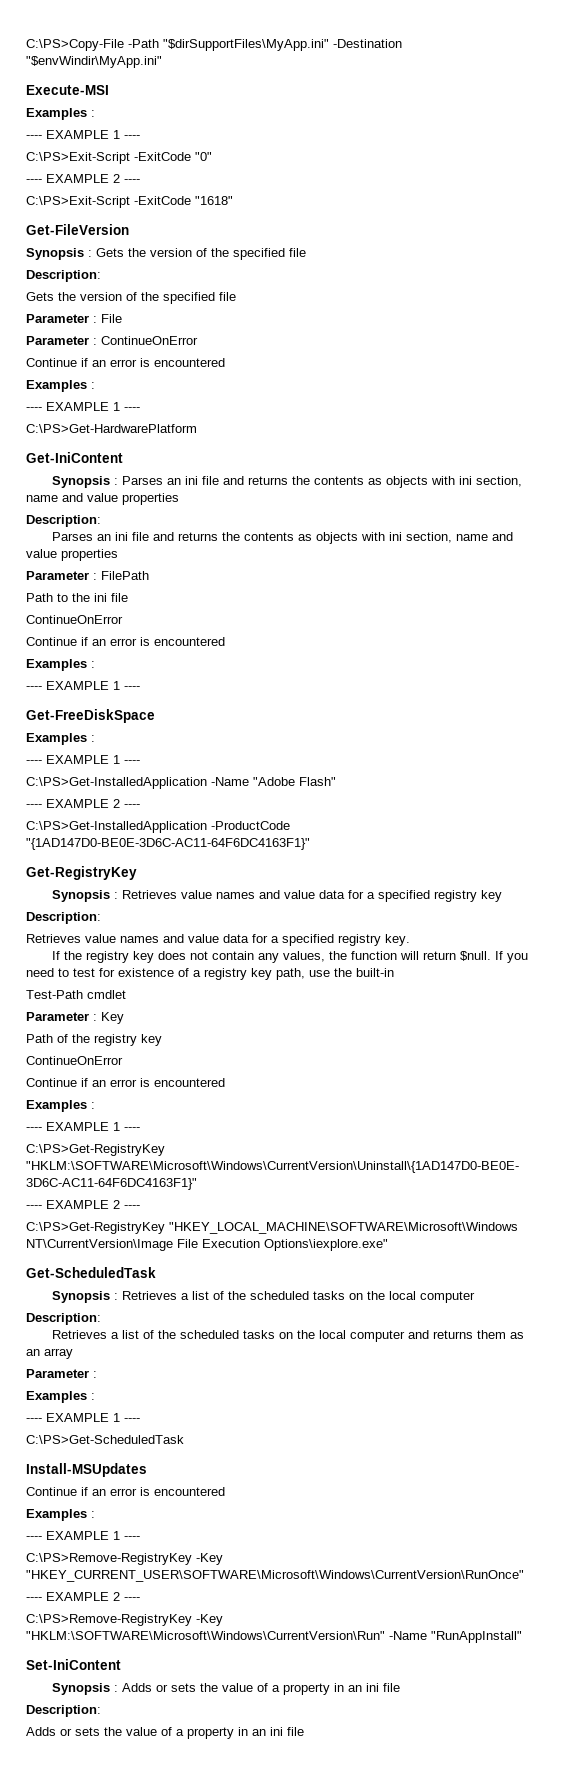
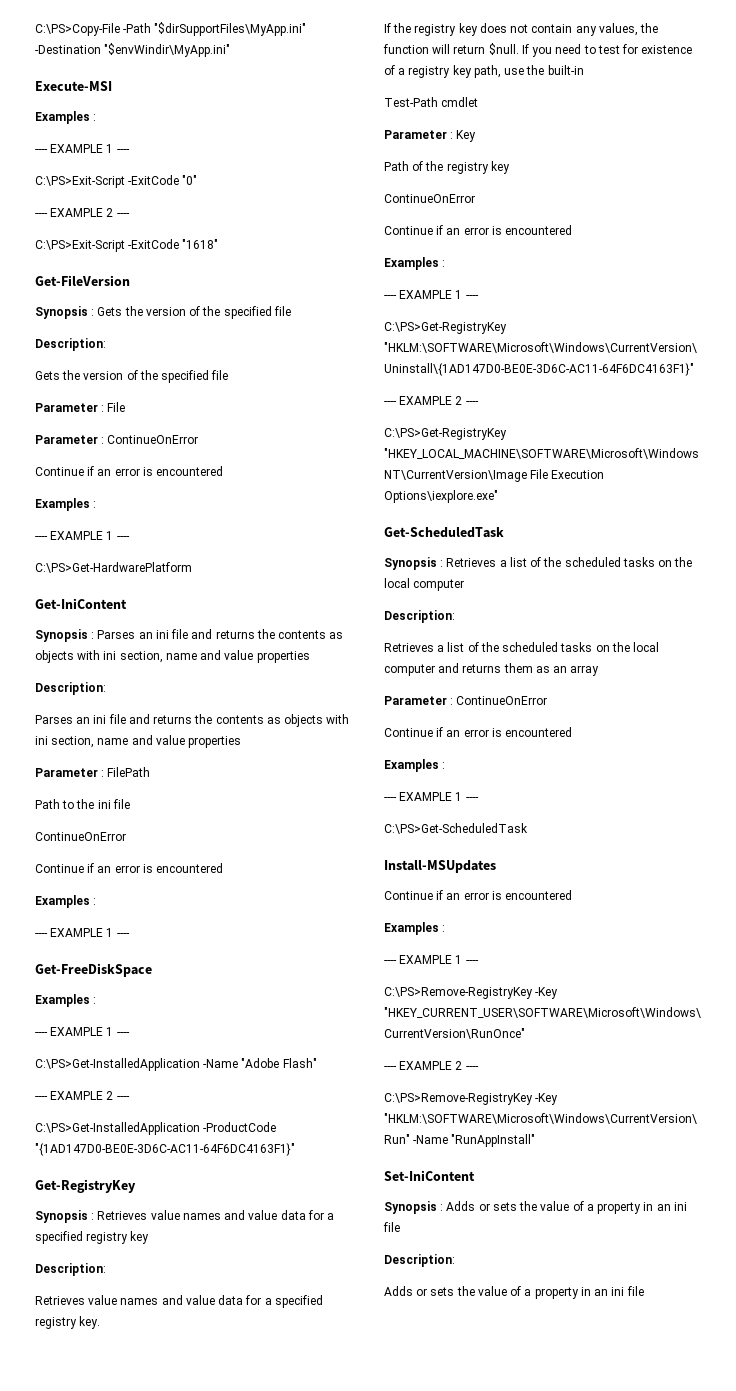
  Retrieves a list of the scheduled tasks on the local computer and returns them as an array
- Parameter :
+ Parameter : ContinueOnError
+ Continue if an error is encountered

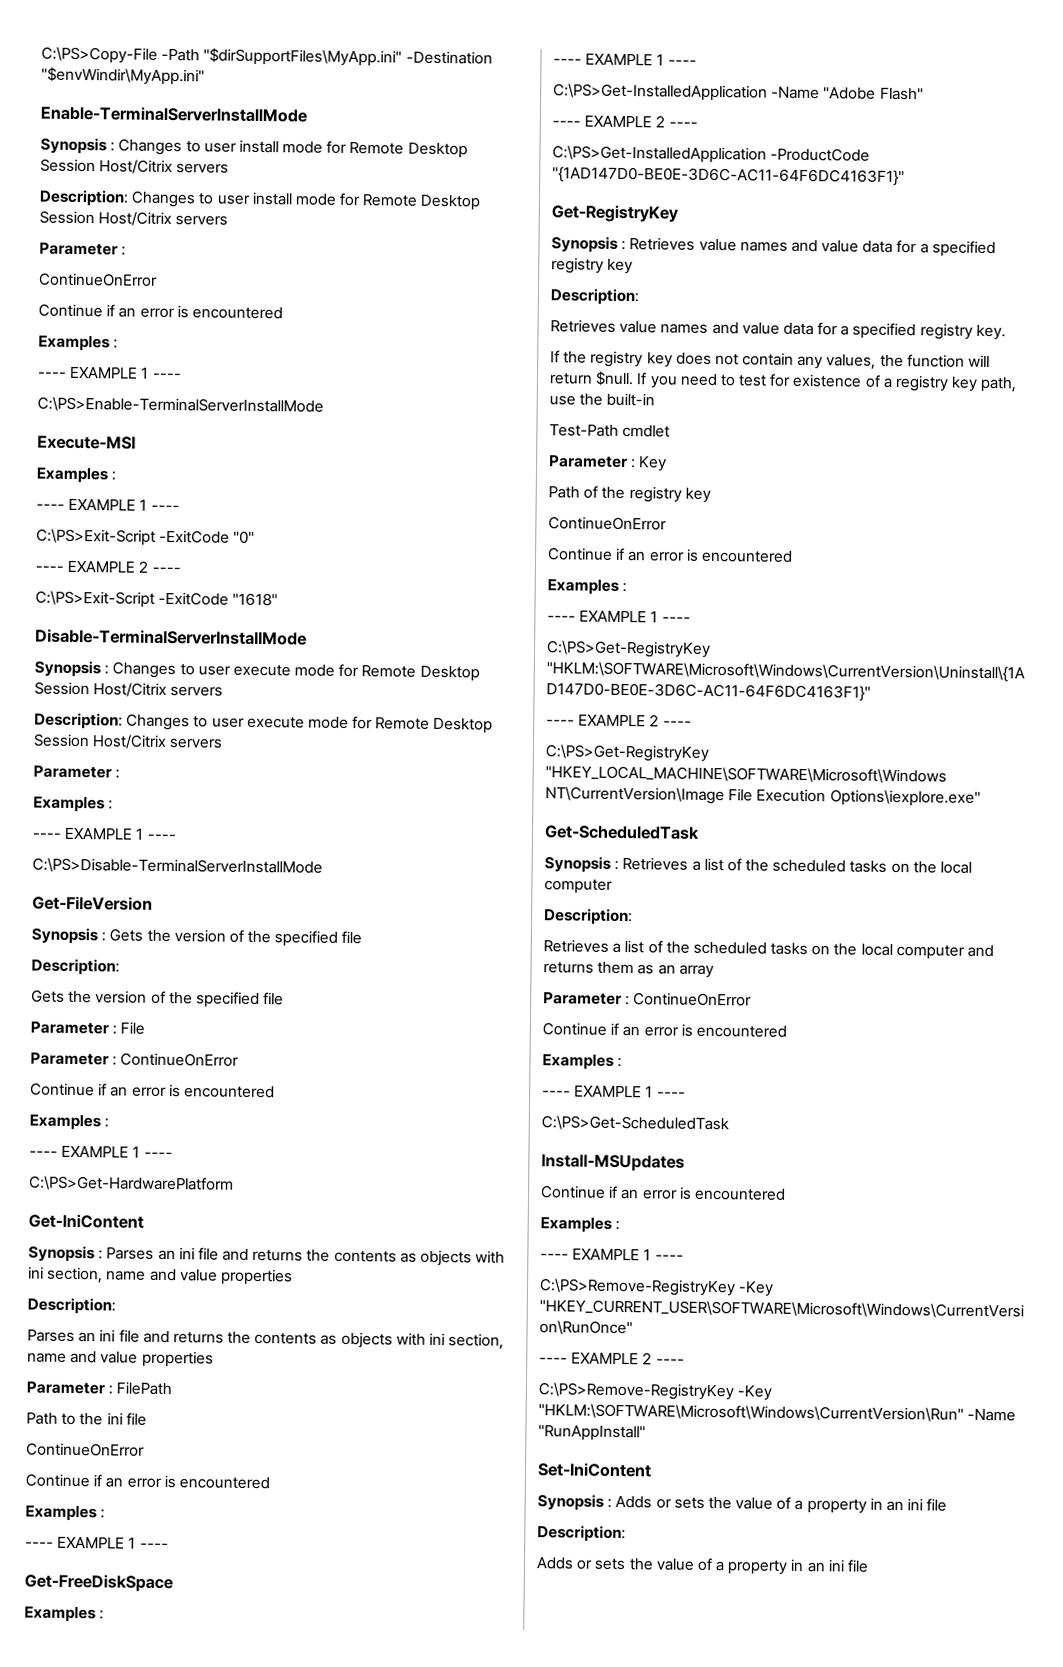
+ Enable-TerminalServerInstallMode
+ Synopsis : Changes to user install mode for Remote Desktop Session Host/Citrix servers
+ Description: Changes to user install mode for Remote Desktop Session Host/Citrix servers
+ Parameter :
+ ContinueOnError
+ Continue if an error is encountered
+ Examples :
+ ---- EXAMPLE 1 ----
+ C:\PS>Enable-TerminalServerInstallMode
+ Disable-TerminalServerInstallMode
+ Synopsis : Changes to user execute mode for Remote Desktop Session Host/Citrix servers
+ Description: Changes to user execute mode for Remote Desktop Session Host/Citrix servers
+ Parameter :
+ Examples :
+ ---- EXAMPLE 1 ----
+ C:\PS>Disable-TerminalServerInstallMode

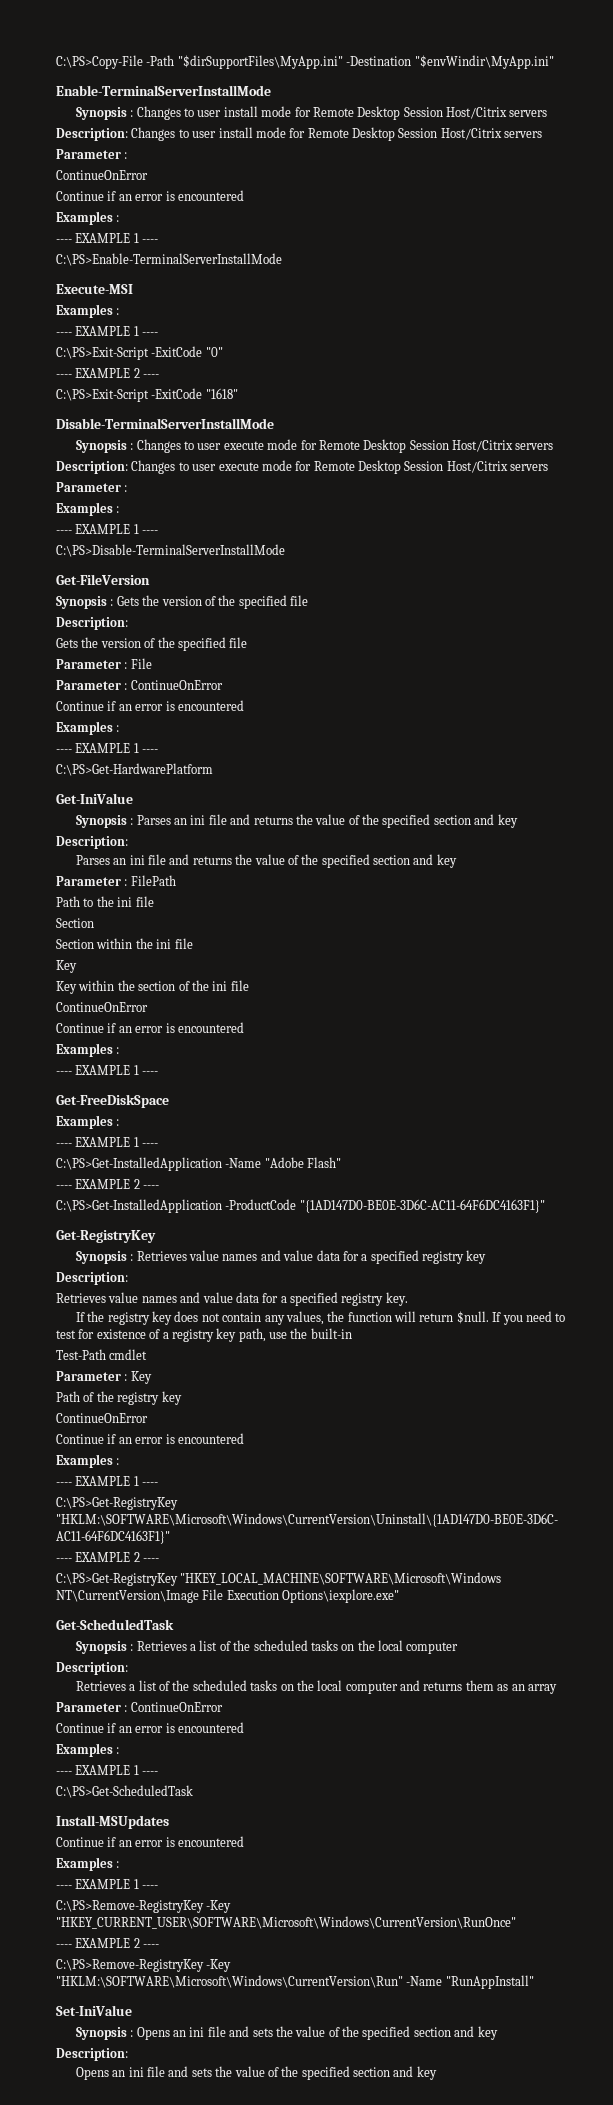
- Get-IniContent
+ Get-IniValue
- Synopsis : Parses an ini file and returns the contents as objects with ini section, name and value properties
+ Synopsis : Parses an ini file and returns the value of the specified section and key
  Description:
- Parses an ini file and returns the contents as objects with ini section, name and value properties
+ Parses an ini file and returns the value of the specified section and key
  Path to the ini file
+ Section
+ Section within the ini file
+ Key
+ Key within the section of the ini file
- Set-IniContent
- Synopsis : Adds or sets the value of a property in an ini file
+ Set-IniValue
+ Synopsis : Opens an ini file and sets the value of the specified section and key
  Description:
- Adds or sets the value of a property in an ini file
+ Opens an ini file and sets the value of the specified section and key

